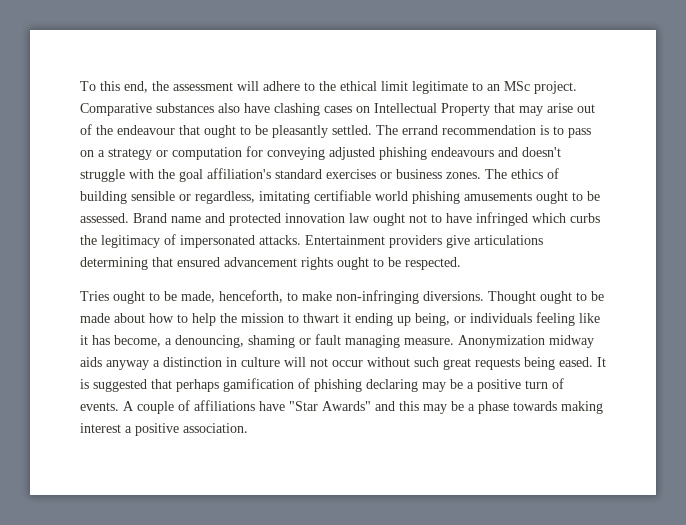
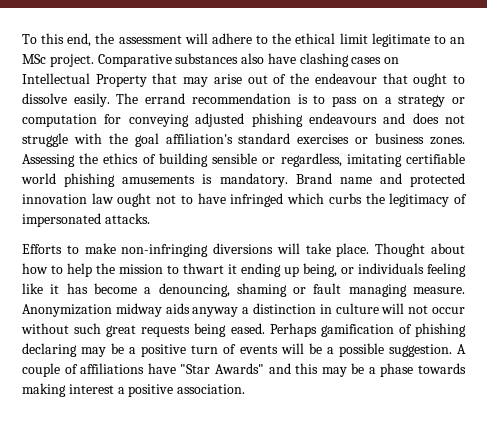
- Comparative substances also have clashing cases on Intellectual Property that may arise out of the endeavour that ought to be pleasantly settled.
+ Comparative substances also have clashing cases on Intellectual Property that may arise out of the endeavour that ought to dissolve easily.
- The errand recommendation is to pass on a strategy or computation for conveying adjusted phishing endeavours and doesn't struggle with the goal affiliation's standard exercises or business zones.
+ The errand recommendation is to pass on a strategy or computation for conveying adjusted phishing endeavours and does not struggle with the goal affiliation's standard exercises or business zones.
- The ethics of building sensible or regardless, imitating certifiable world phishing amusements ought to be assessed.
+ Assessing the ethics of building sensible or regardless, imitating certifiable world phishing amusements is mandatory.
- Brand name and protected innovation law ought not to have infringed which curbs the legitimacy of impersonated attacks. Entertainment providers give articulations determining that ensured advancement rights ought to be respected.
- Tries ought to be made, henceforth, to make non-infringing diversions. Thought ought to be made about how to help the mission to thwart it ending up being, or individuals feeling like it has become, a denouncing, shaming or fault managing measure.
+ Brand name and protected innovation law ought not to have infringed which curbs the legitimacy of impersonated attacks.
+ Efforts to make non-infringing diversions will take place. Thought about how to help the mission to thwart it ending up being, or individuals feeling like it has become a denouncing, shaming or fault managing measure.
- It is suggested that perhaps gamification of phishing declaring may be a positive turn of events.
+ Perhaps gamification of phishing declaring may be a positive turn of events will be a possible suggestion.

